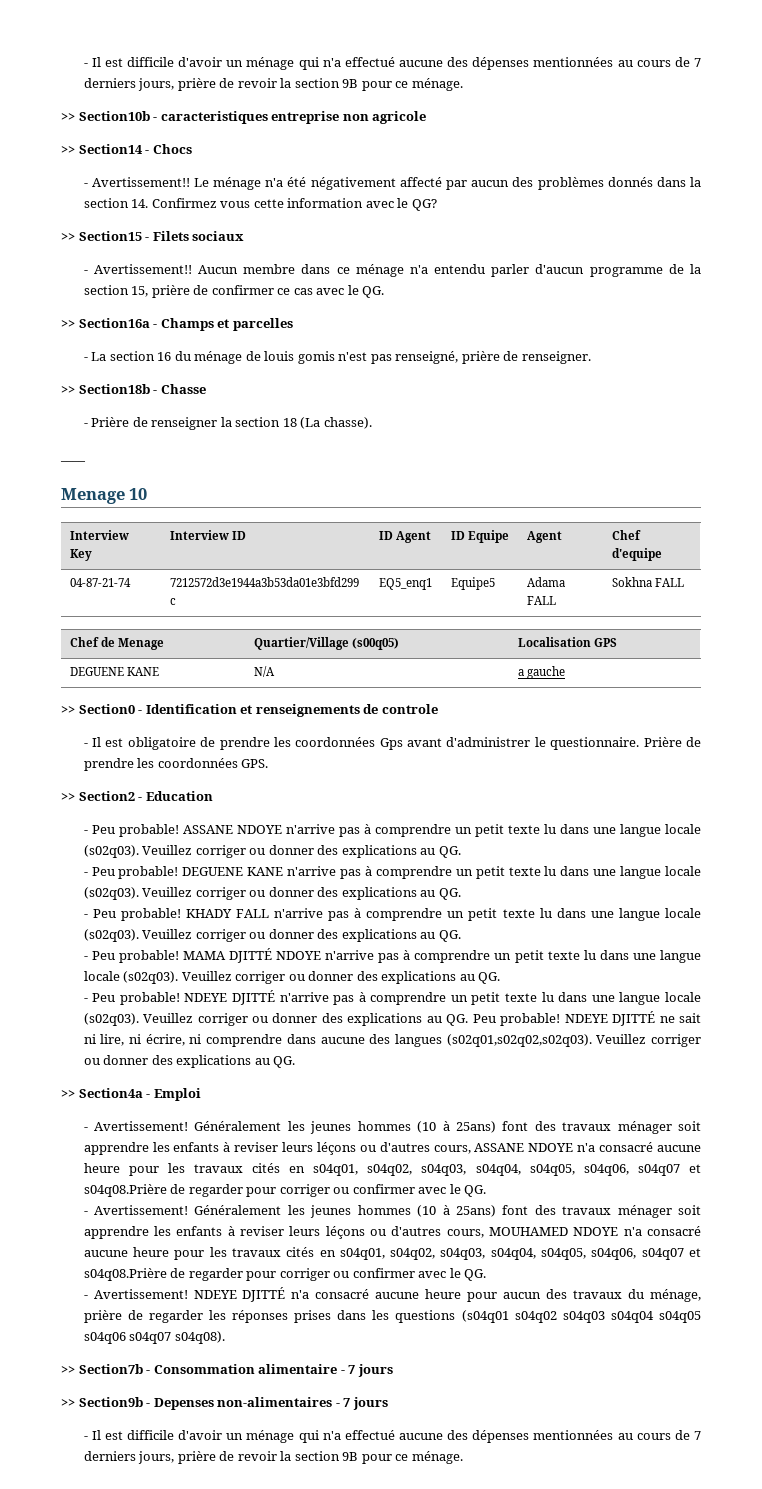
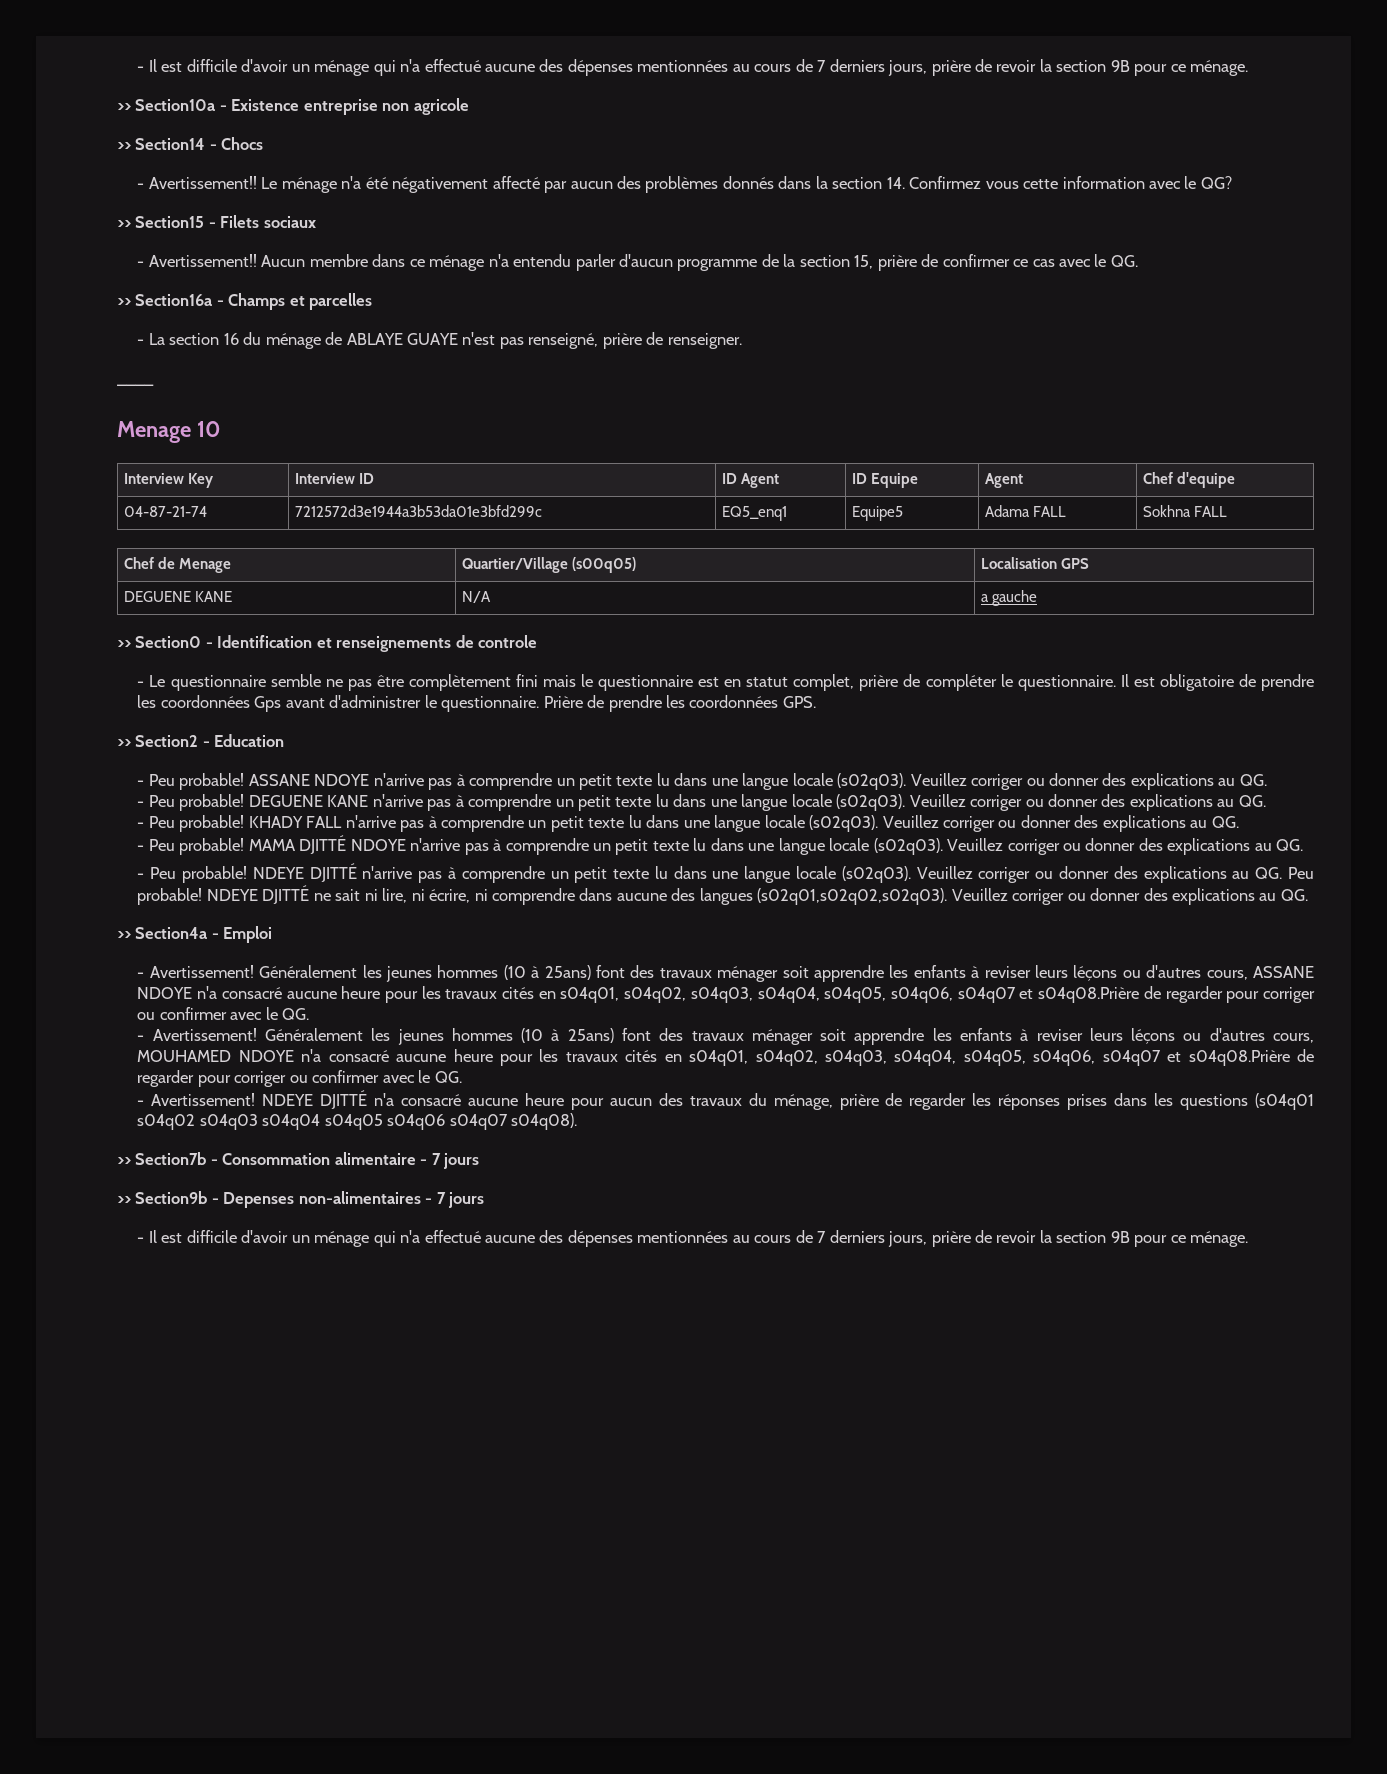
- >> Section10b - caracteristiques entreprise non agricole
+ >> Section10a - Existence entreprise non agricole
- - La section 16 du ménage de louis gomis n'est pas renseigné, prière de renseigner.
+ - La section 16 du ménage de ABLAYE GUAYE n'est pas renseigné, prière de renseigner.
- >> Section18b - Chasse
- - Prière de renseigner la section 18 (La chasse).
- - Il est obligatoire de prendre les coordonnées Gps avant d'administrer le questionnaire.
+ - Le questionnaire semble ne pas être complètement fini mais le questionnaire est en statut complet, prière de compléter le questionnaire. Il est obligatoire de prendre les coordonnées Gps avant d'administrer le questionnaire.

